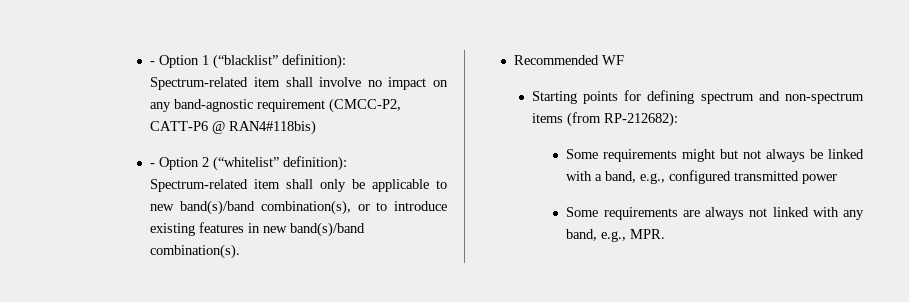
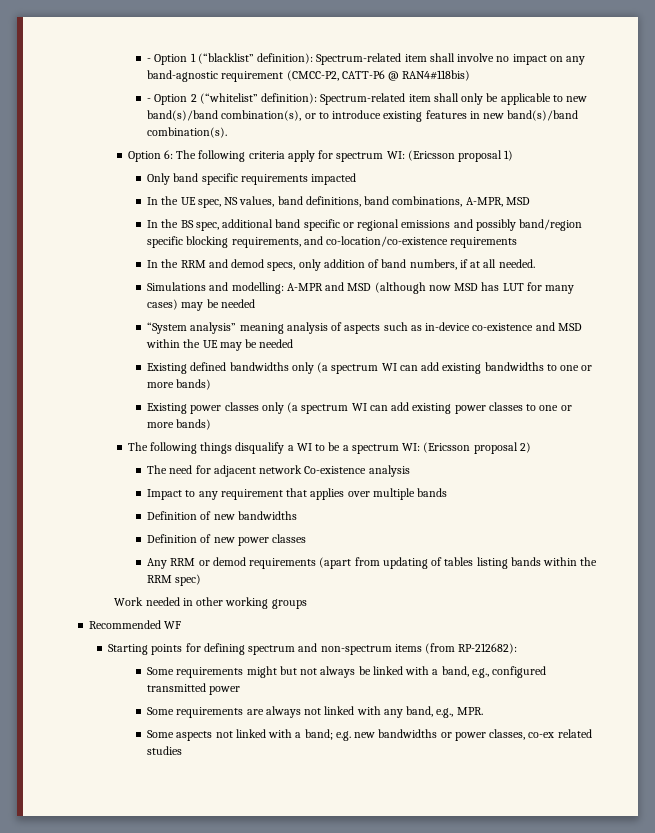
+ Option 6: The following criteria apply for spectrum WI: (Ericsson proposal 1)
+ Only band specific requirements impacted
+ In the UE spec, NS values, band definitions, band combinations, A-MPR, MSD
+ In the BS spec, additional band specific or regional emissions and possibly band/region specific blocking requirements, and co-location/co-existence requirements
+ In the RRM and demod specs, only addition of band numbers, if at all needed.
+ Simulations and modelling: A-MPR and MSD (although now MSD has LUT for many cases) may be needed
+ “System analysis” meaning analysis of aspects such as in-device co-existence and MSD within the UE may be needed
+ Existing defined bandwidths only (a spectrum WI can add existing bandwidths to one or more bands)
+ Existing power classes only (a spectrum WI can add existing power classes to one or more bands)
+ The following things disqualify a WI to be a spectrum WI: (Ericsson proposal 2)
+ The need for adjacent network Co-existence analysis
+ Impact to any requirement that applies over multiple bands
+ Definition of new bandwidths
+ Definition of new power classes
+ Any RRM or demod requirements (apart from updating of tables listing bands within the RRM spec)
+ Work needed in other working groups
+ Some aspects not linked with a band; e.g. new bandwidths or power classes, co-ex related studies

